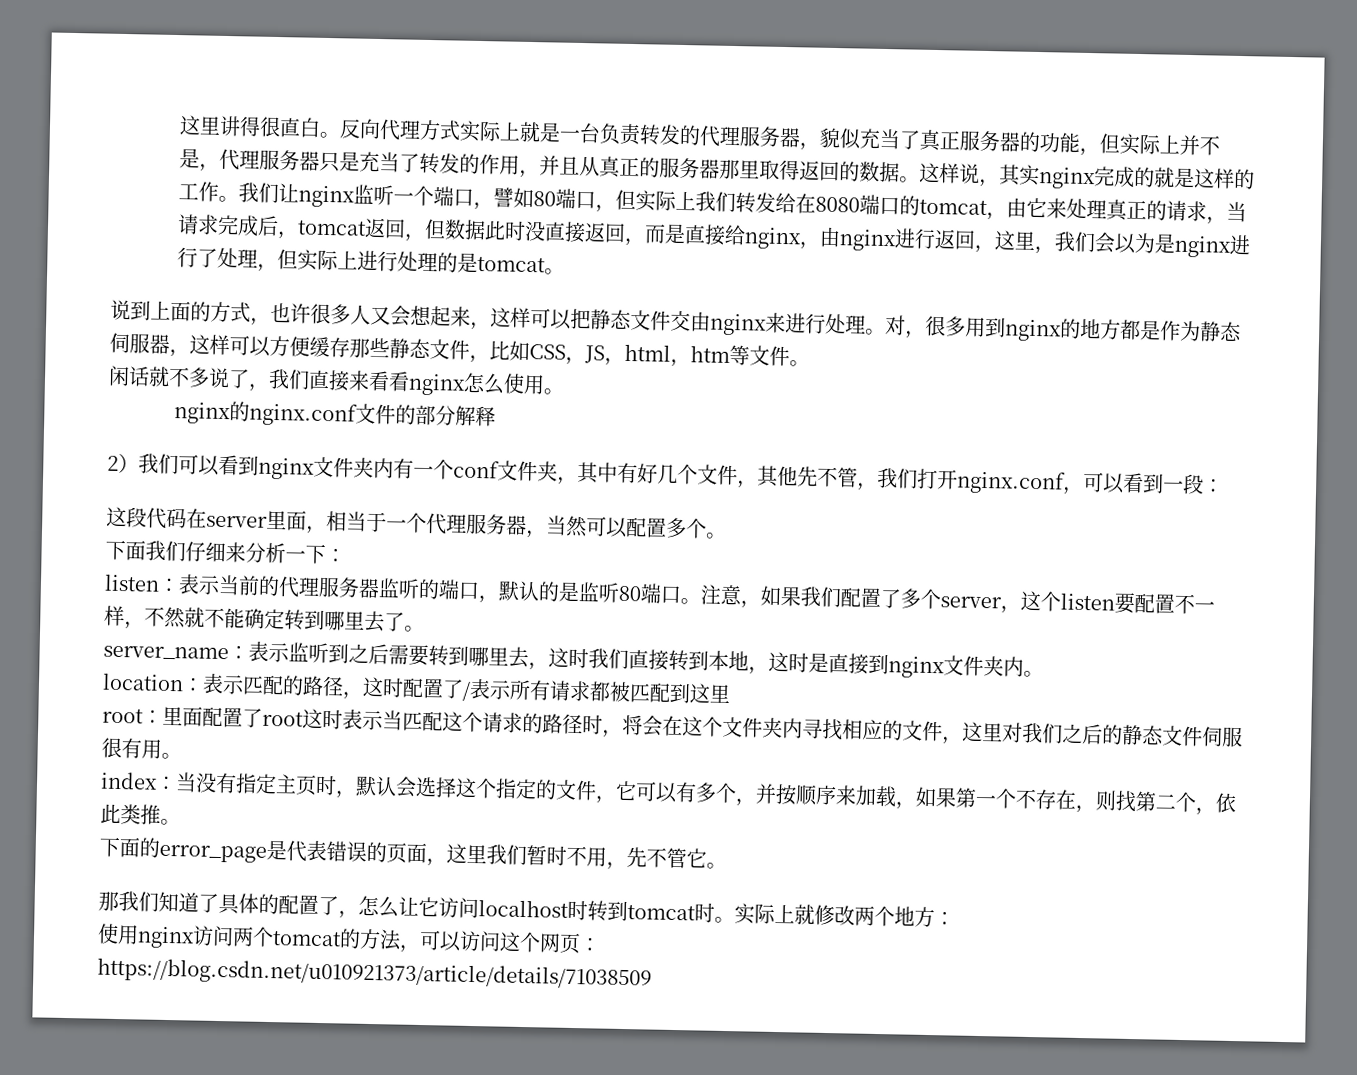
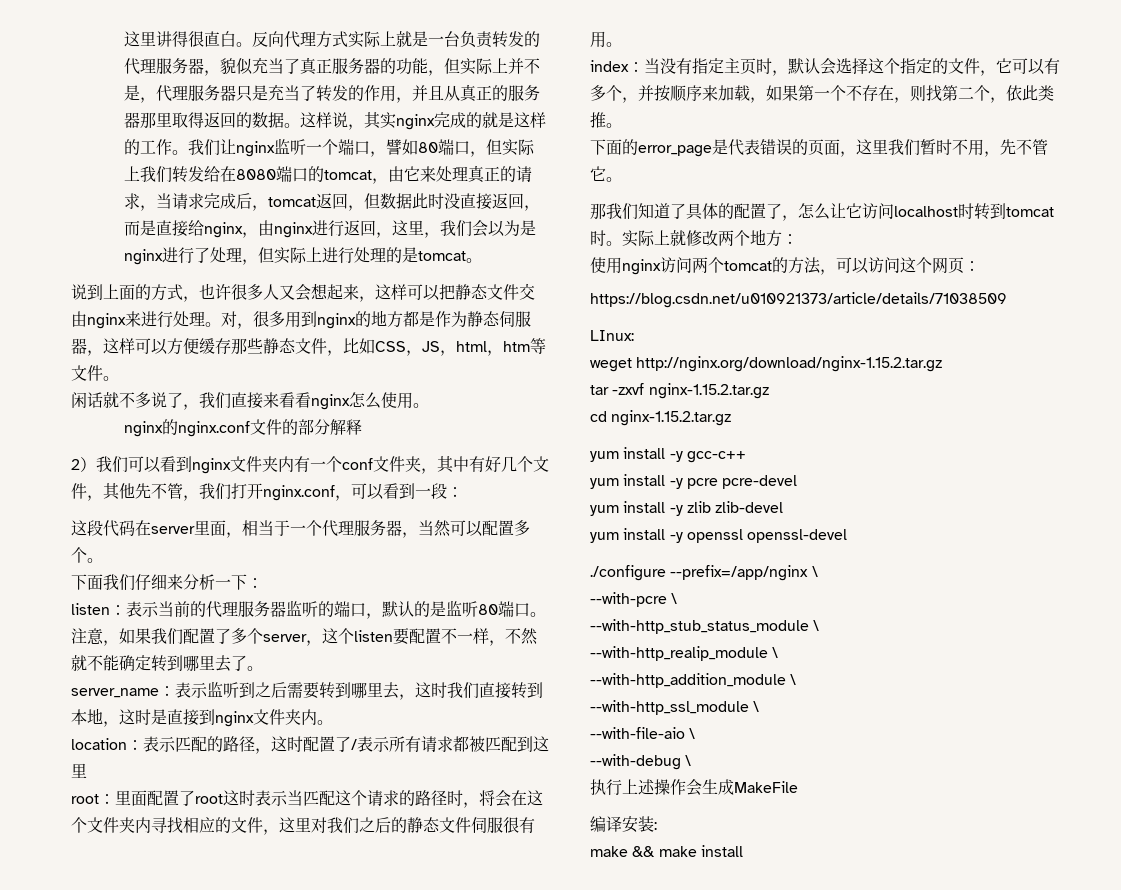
+ LInux:
+ weget http://nginx.org/download/nginx-1.15.2.tar.gz
+ tar -zxvf nginx-1.15.2.tar.gz
+ cd nginx-1.15.2.tar.gz
+ yum install -y gcc-c++
+ yum install -y pcre pcre-devel
+ yum install -y zlib zlib-devel
+ yum install -y openssl openssl-devel
+ ./configure --prefix=/app/nginx \
+ --with-pcre \
+ --with-http_stub_status_module \
+ --with-http_realip_module \
+ --with-http_addition_module \
+ --with-http_ssl_module \
+ --with-file-aio \
+ --with-debug \
+ 执行上述操作会生成MakeFile
+ 编译安装:
+ make && make install

